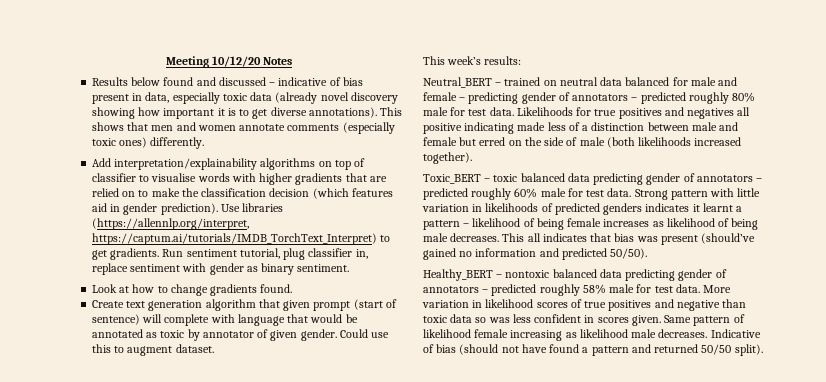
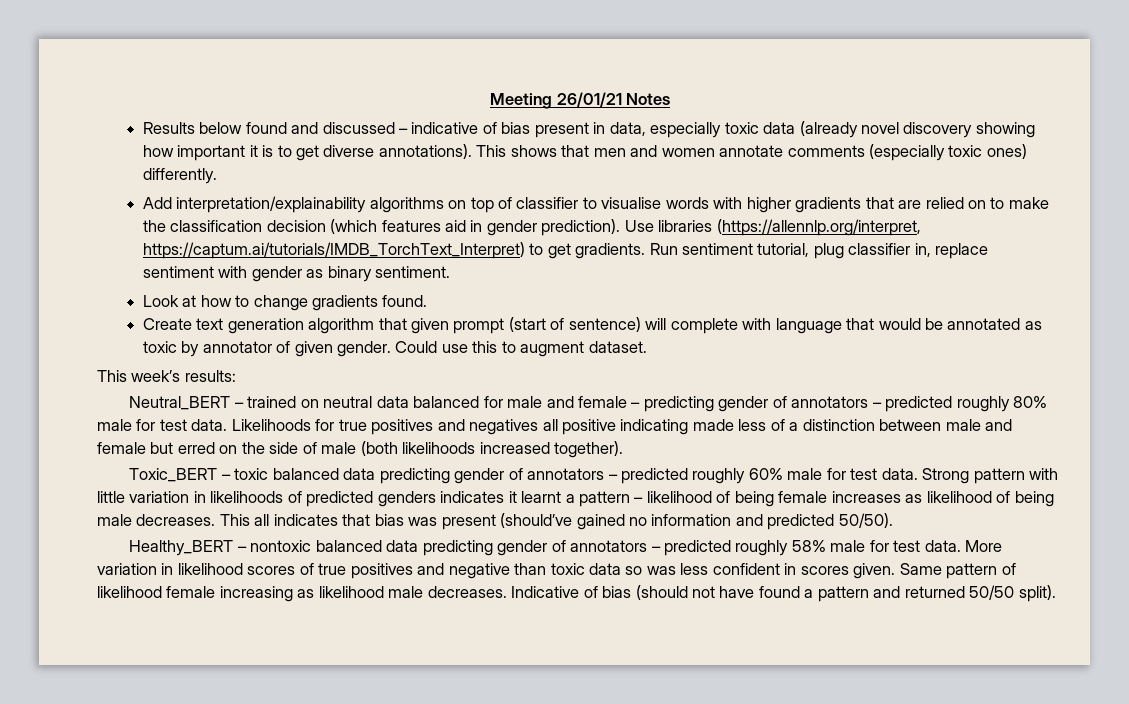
- Meeting 10/12/20 Notes
+ Meeting 26/01/21 Notes

